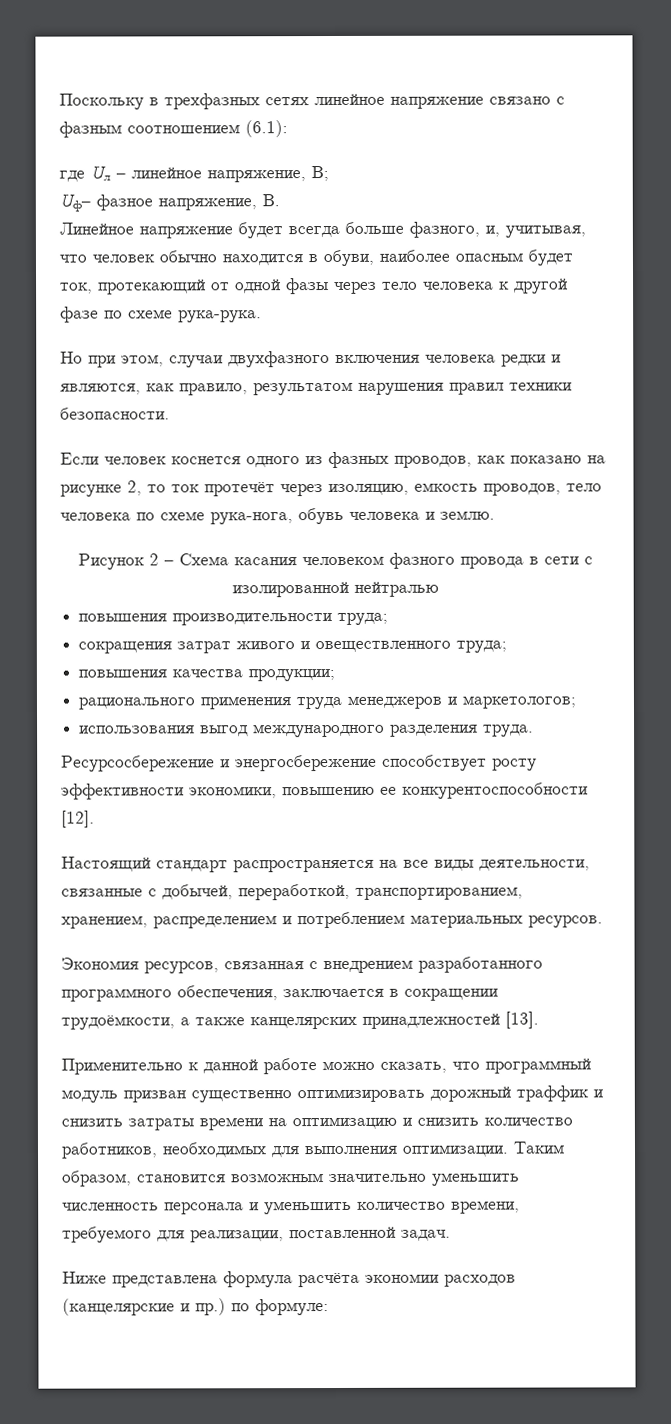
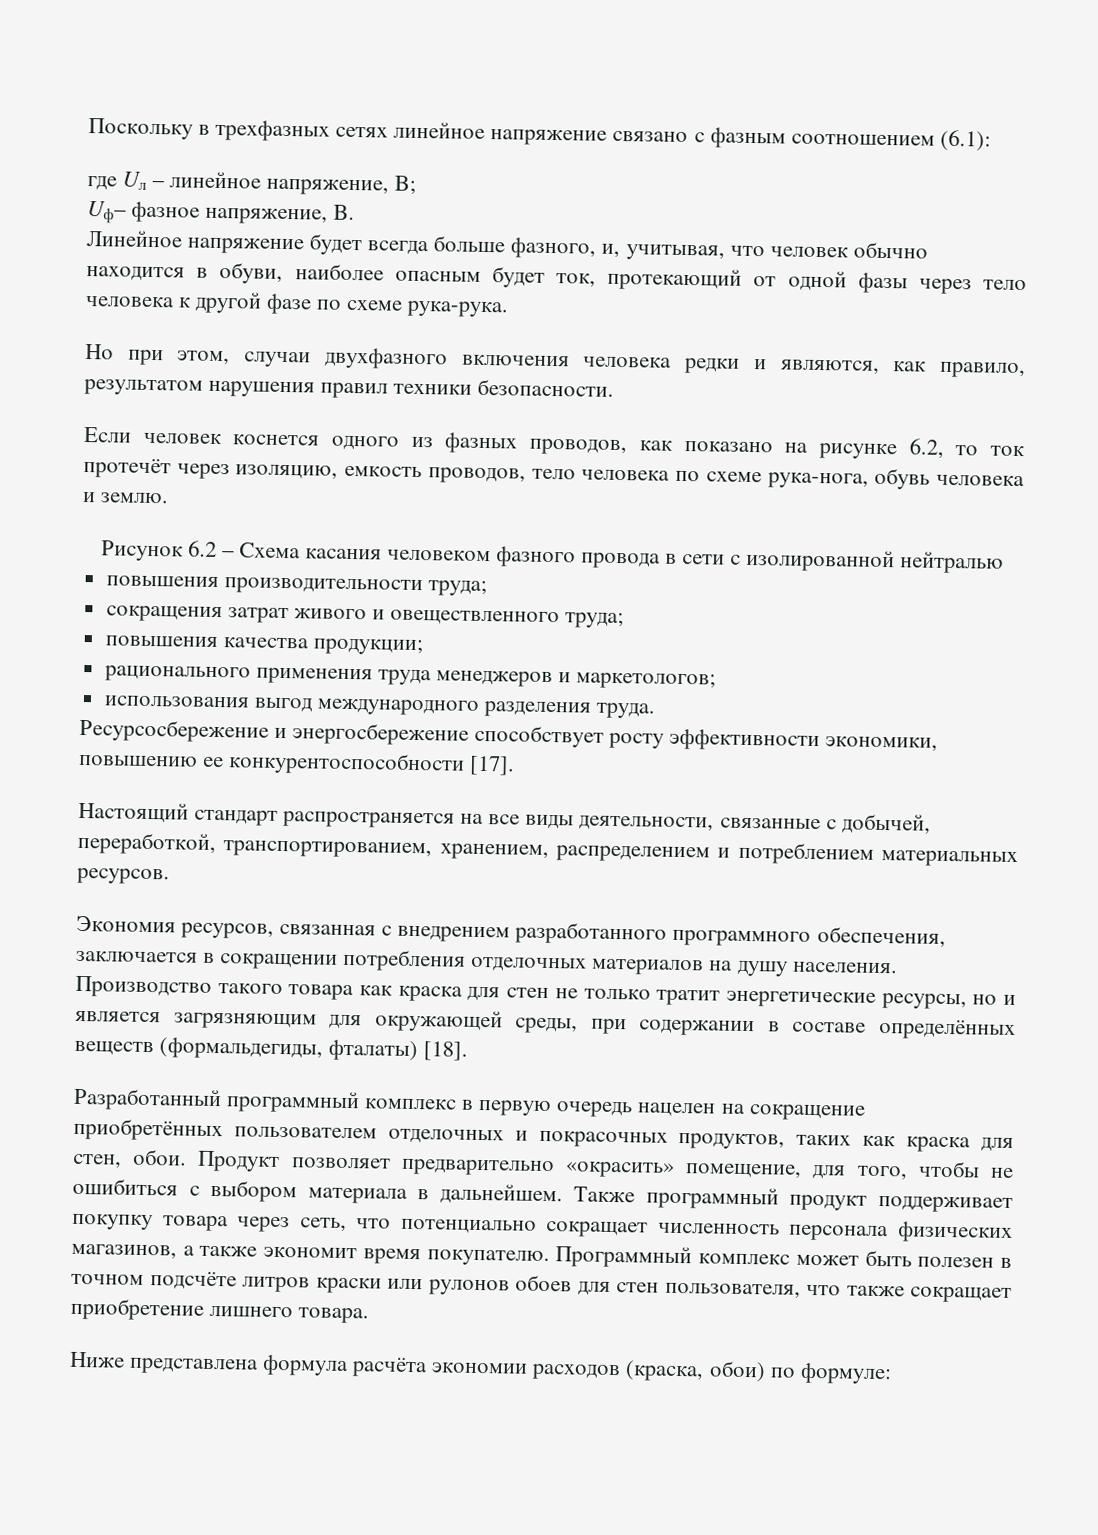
- Если человек коснется одного из фазных проводов, как показано на рисунке 2, то ток протечёт через изоляцию, емкость проводов, тело человека по схеме рука-нога, обувь человека и землю.
+ Если человек коснется одного из фазных проводов, как показано на рисунке 6.2, то ток протечёт через изоляцию, емкость проводов, тело человека по схеме рука-нога, обувь человека и землю.
- Рисунок 2 – Схема касания человеком фазного провода в сети с изолированной нейтралью
+ Рисунок 6.2 – Схема касания человеком фазного провода в сети с изолированной нейтралью
- Ресурсосбережение и энергосбережение способствует росту эффективности экономики, повышению ее конкурентоспособности [12].
+ Ресурсосбережение и энергосбережение способствует росту эффективности экономики, повышению ее конкурентоспособности [17].
- Экономия ресурсов, связанная с внедрением разработанного программного обеспечения, заключается в сокращении трудоёмкости, а также канцелярских принадлежностей [13].
- Применительно к данной работе можно сказать, что программный модуль призван существенно оптимизировать дорожный траффик и снизить затраты времени на оптимизацию и снизить количество работников, необходимых для выполнения оптимизации. Таким образом, становится возможным значительно уменьшить численность персонала и уменьшить количество времени, требуемого для реализации, поставленной задач.
+ Экономия ресурсов, связанная с внедрением разработанного программного обеспечения, заключается в сокращении потребления отделочных материалов на душу населения. Производство такого товара как краска для стен не только тратит энергетические ресурсы, но и является загрязняющим для окружающей среды, при содержании в составе определённых веществ (формальдегиды, фталаты) [18].
+ Разработанный программный комплекс в первую очередь нацелен на сокращение приобретённых пользователем отделочных и покрасочных продуктов, таких как краска для стен, обои. Продукт позволяет предварительно «окрасить» помещение, для того, чтобы не ошибиться с выбором материала в дальнейшем. Также программный продукт поддерживает покупку товара через сеть, что потенциально сокращает численность персонала физических магазинов, а также экономит время покупателю. Программный комплекс может быть полезен в точном подсчёте литров краски или рулонов обоев для стен пользователя, что также сокращает приобретение лишнего товара.
- Ниже представлена формула расчёта экономии расходов (канцелярские и пр.) по формуле:
+ Ниже представлена формула расчёта экономии расходов (краска, обои) по формуле:

